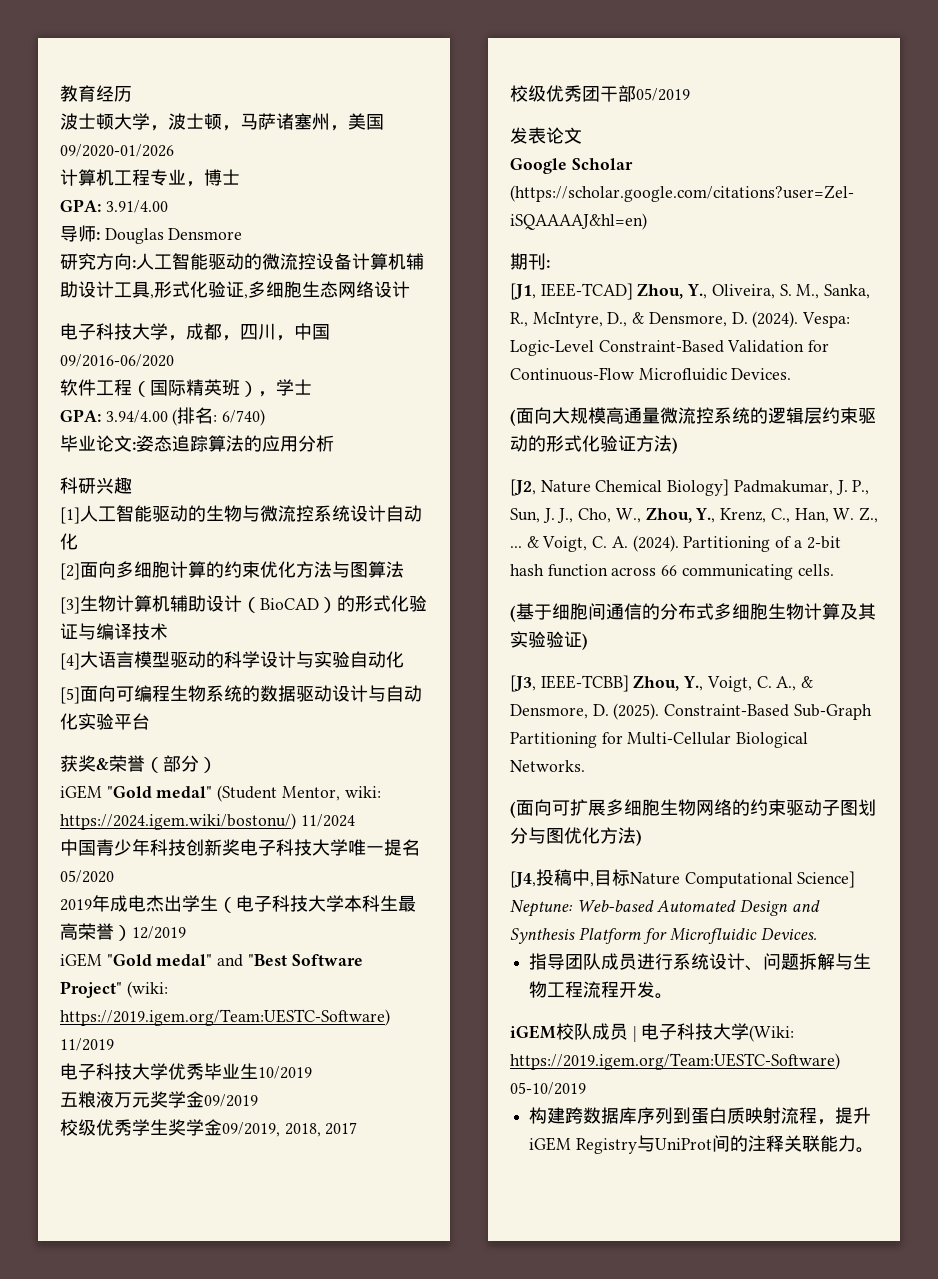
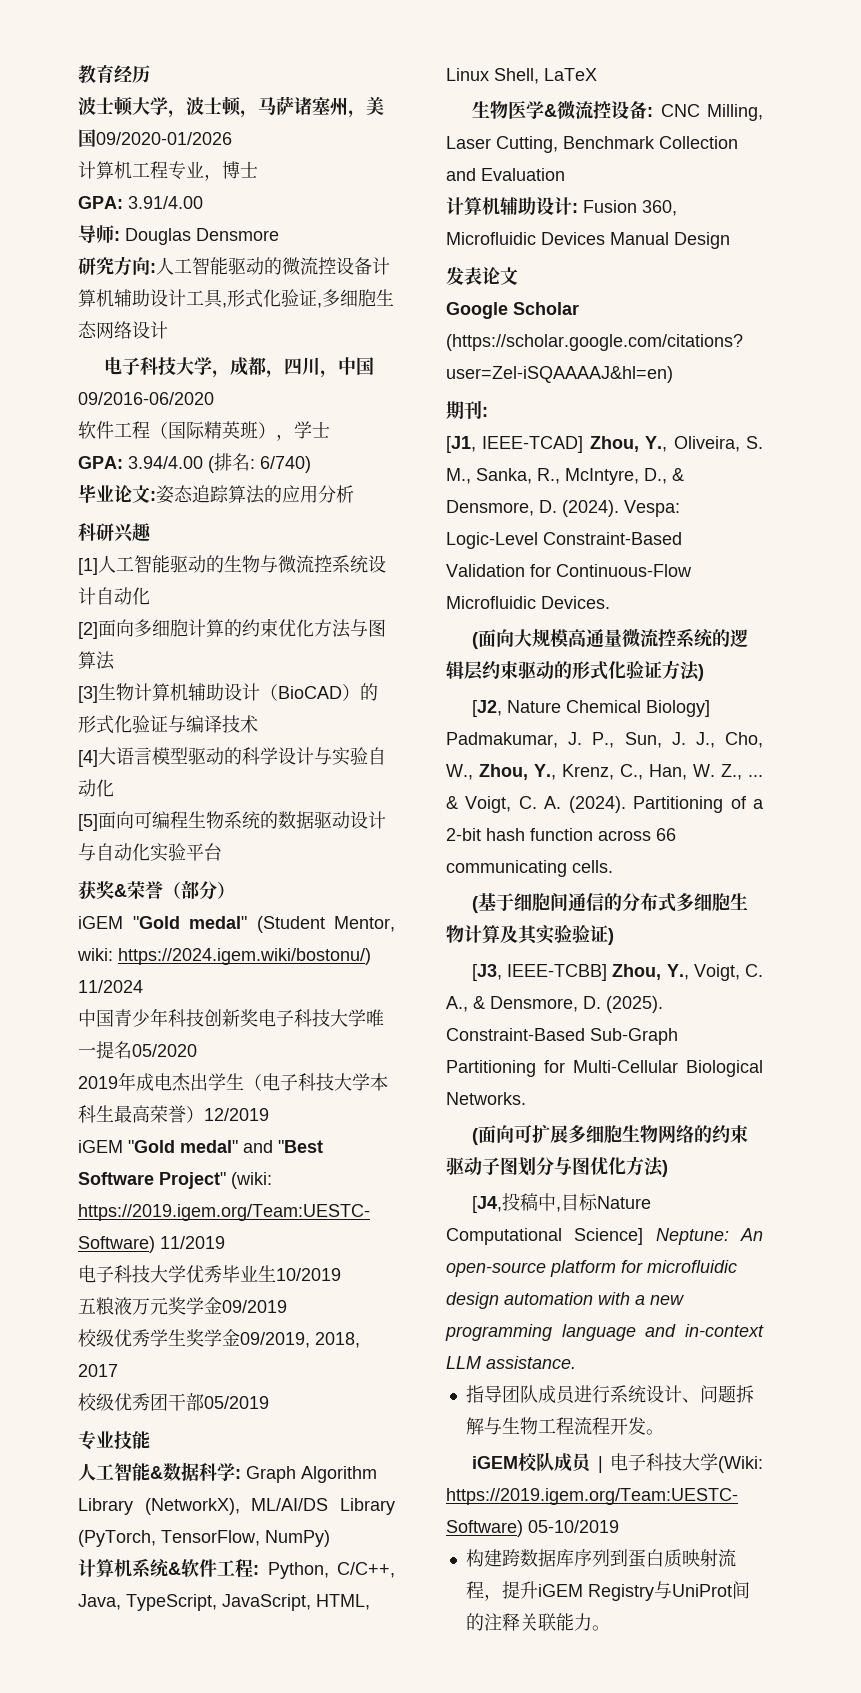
+ 专业技能
+ 人工智能&数据科学: Graph Algorithm Library (NetworkX), ML/AI/DS Library (PyTorch, TensorFlow, NumPy)
+ 计算机系统&软件工程: Python, C/C++, Java, TypeScript, JavaScript, HTML, Linux Shell, LaTeX
+ 生物医学&微流控设备: CNC Milling, Laser Cutting, Benchmark Collection and Evaluation
+ 计算机辅助设计: Fusion 360, Microfluidic Devices Manual Design
- [J4,投稿中,目标Nature Computational Science] Neptune: Web-based Automated Design and Synthesis Platform for Microfluidic Devices.
+ [J4,投稿中,目标Nature Computational Science] Neptune: An open-source platform for microfluidic design automation with a new programming language and in-context LLM assistance.

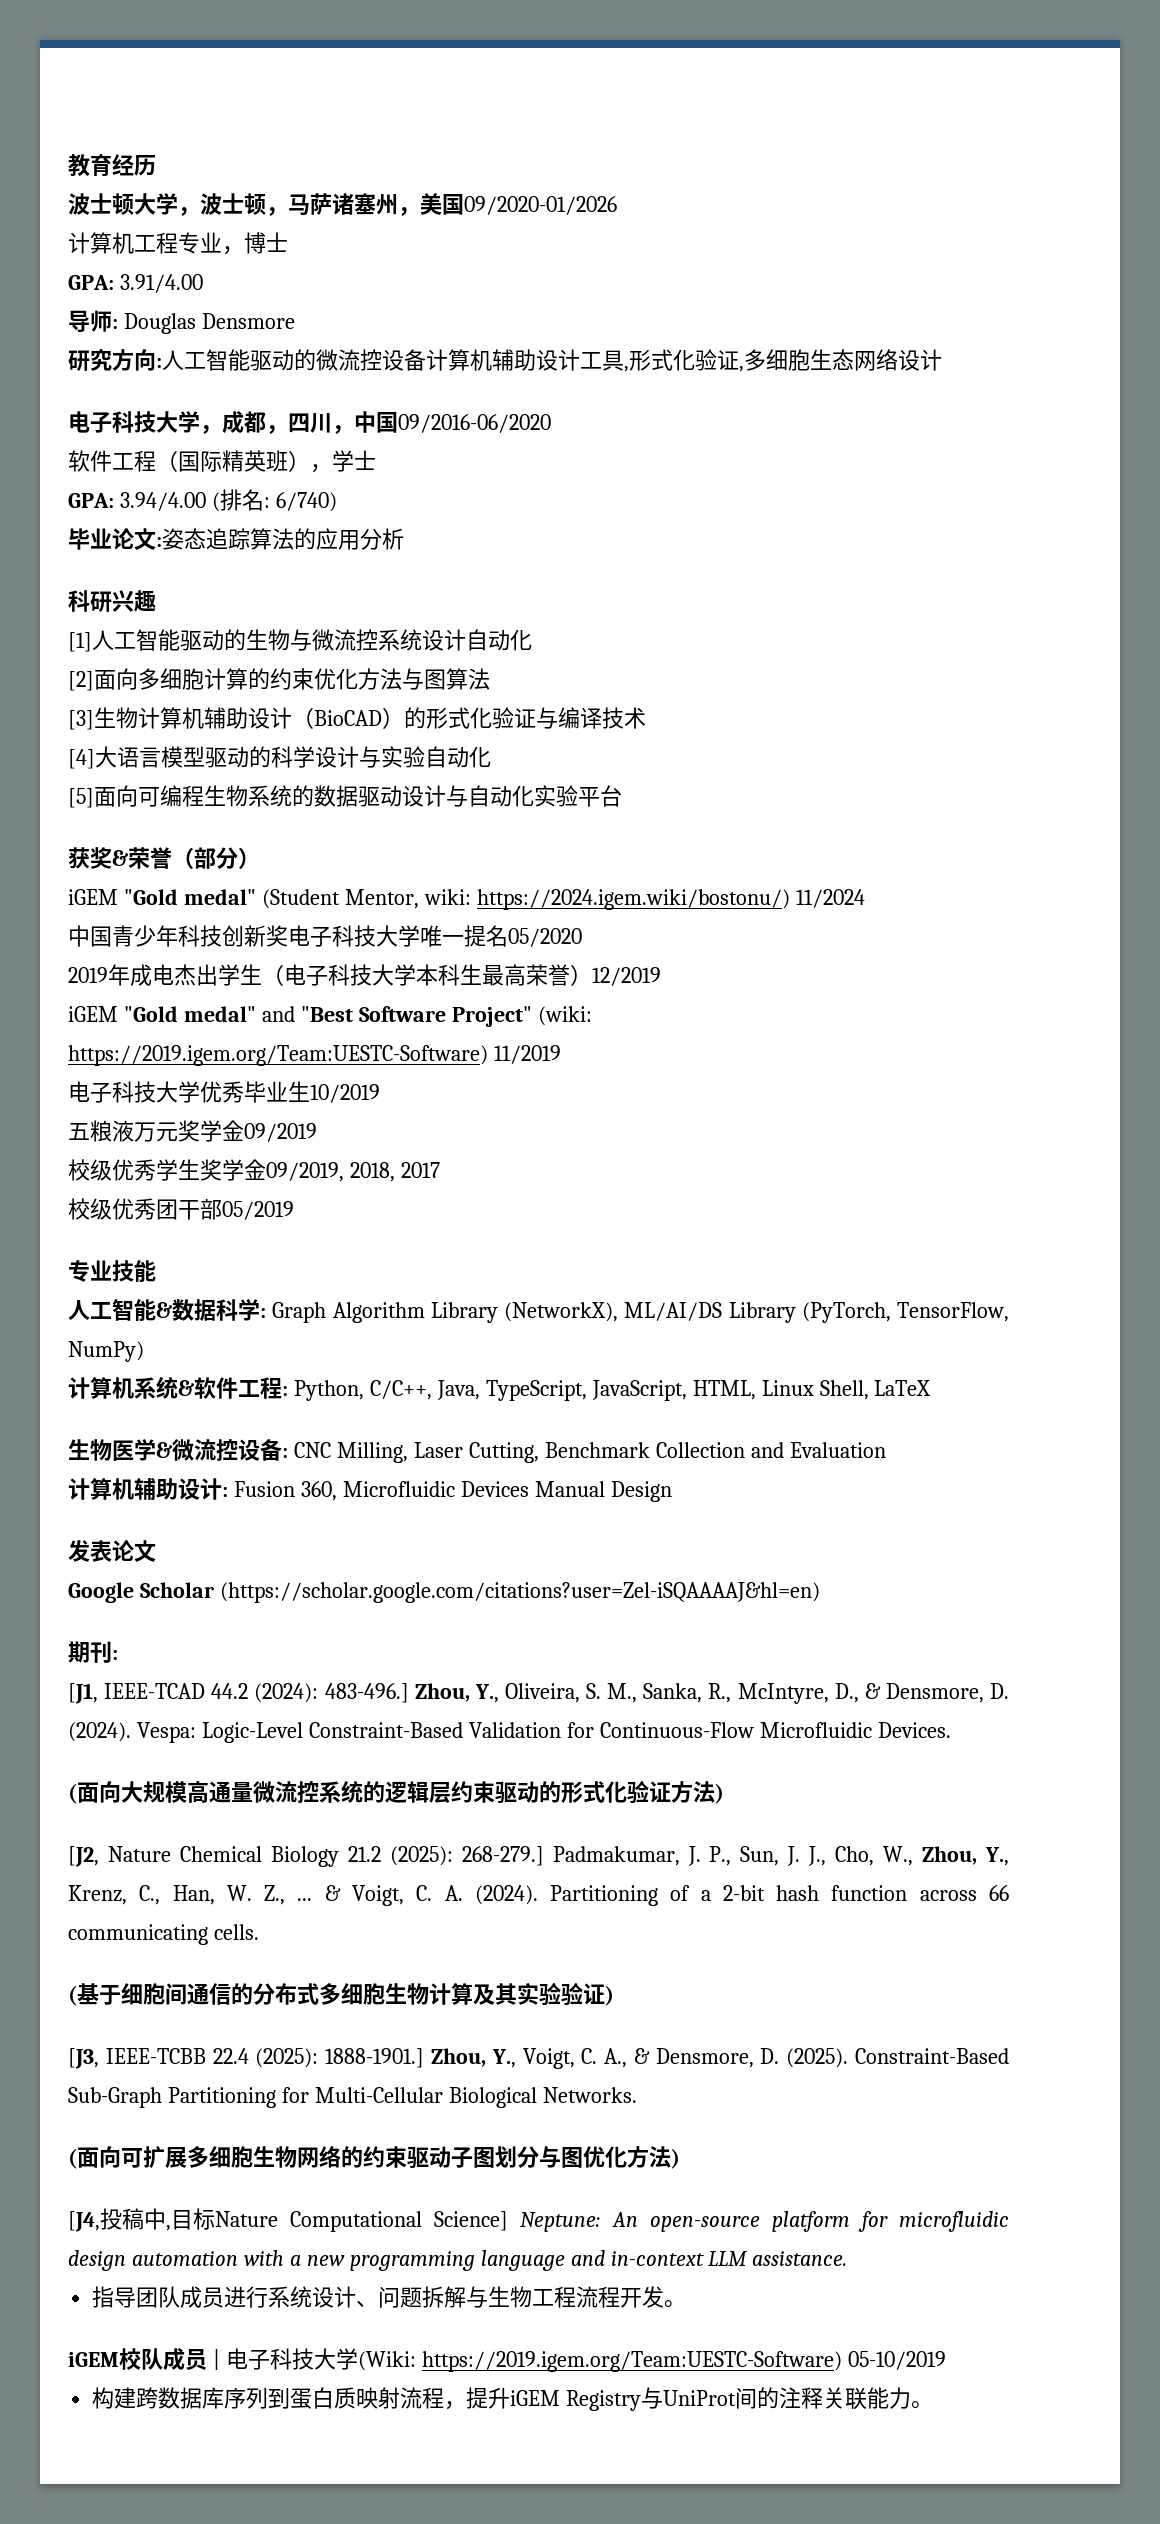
- [J1, IEEE-TCAD] Zhou, Y., Oliveira, S. M., Sanka, R., McIntyre, D., & Densmore, D. (2024).
+ [J1, IEEE-TCAD 44.2 (2024): 483-496.] Zhou, Y., Oliveira, S. M., Sanka, R., McIntyre, D., & Densmore, D. (2024).
- [J2, Nature Chemical Biology] Padmakumar, J. P., Sun, J. J., Cho, W., Zhou, Y., Krenz, C., Han, W. Z., ...
+ [J2, Nature Chemical Biology 21.2 (2025): 268-279.] Padmakumar, J. P., Sun, J. J., Cho, W., Zhou, Y., Krenz, C., Han, W. Z., ...
- [J3, IEEE-TCBB] Zhou, Y., Voigt, C. A., & Densmore, D. (2025).
+ [J3, IEEE-TCBB 22.4 (2025): 1888-1901.] Zhou, Y., Voigt, C. A., & Densmore, D. (2025).

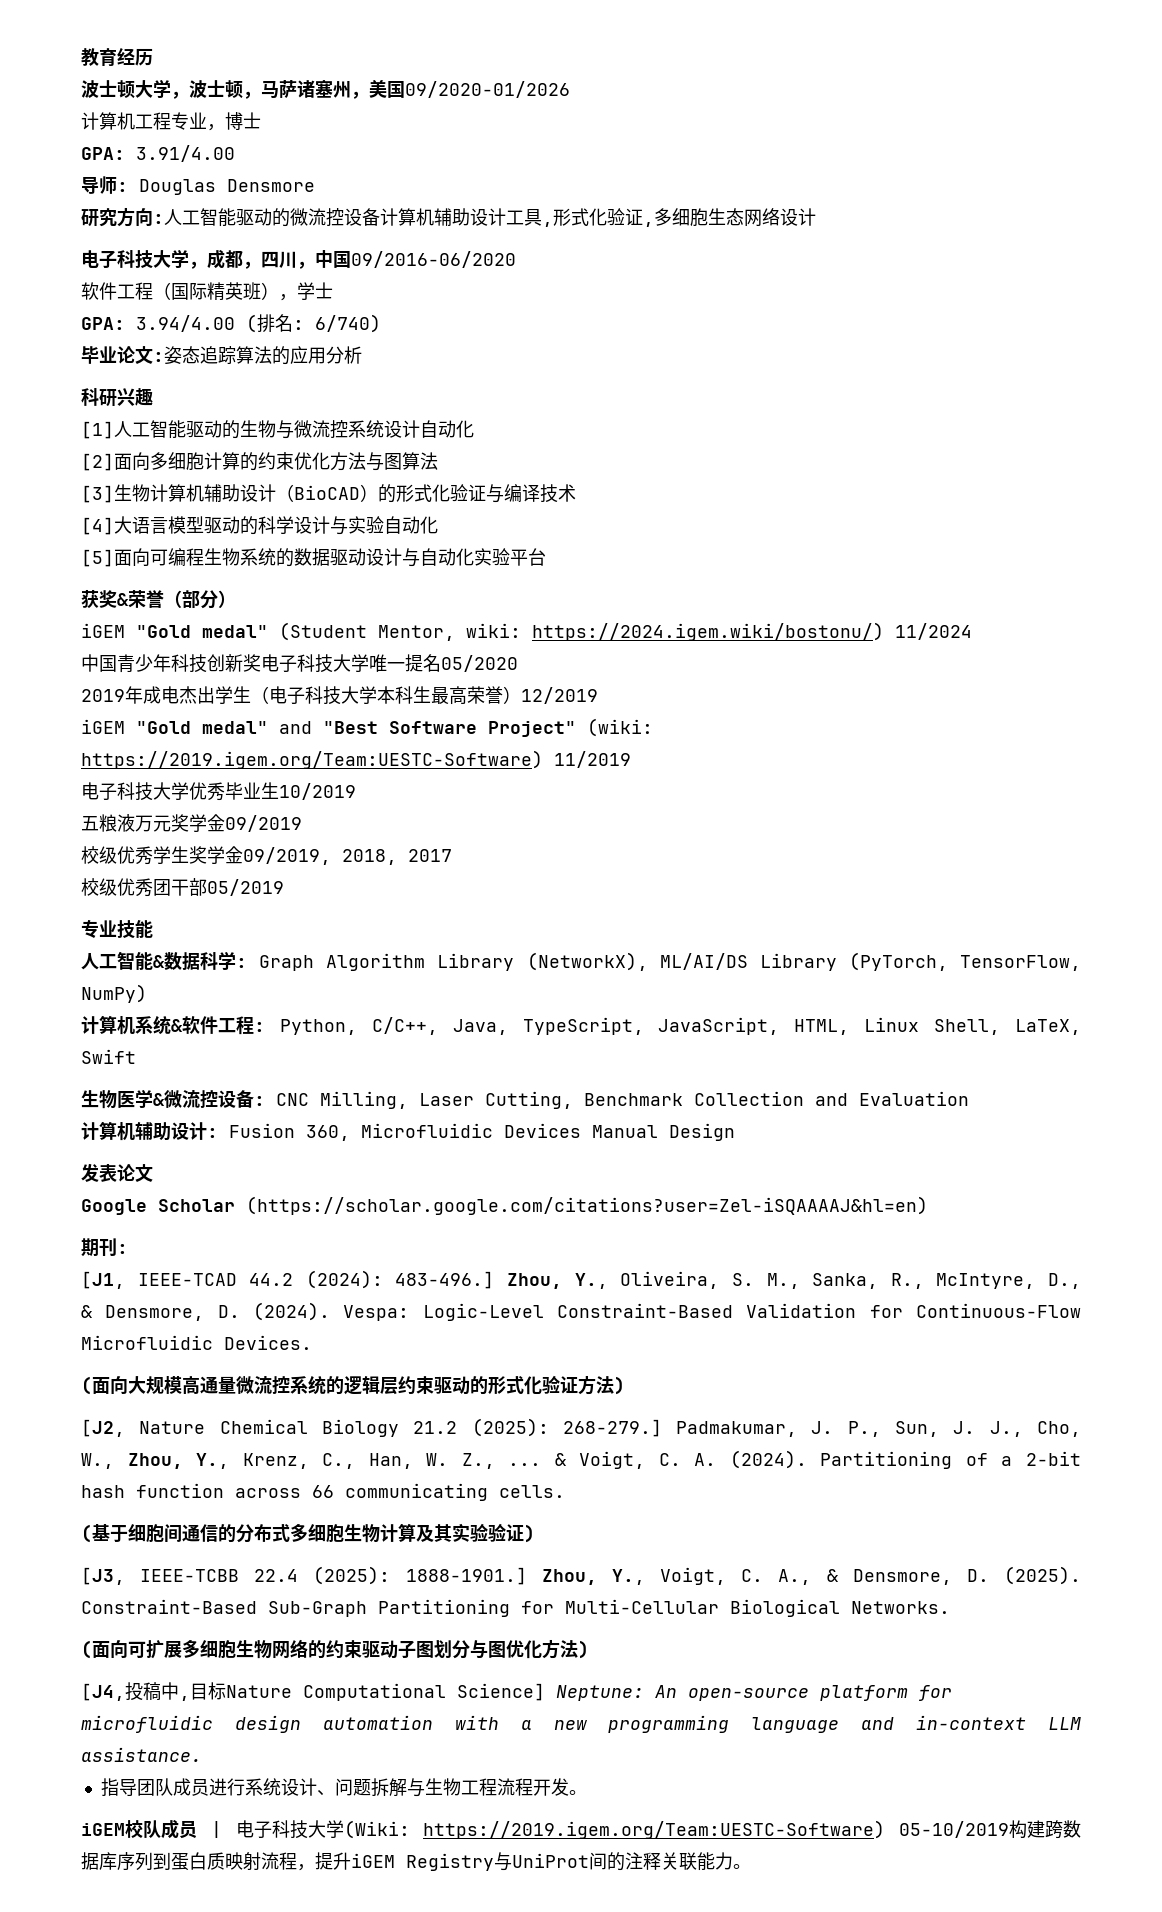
- 计算机系统&软件工程: Python, C/C++, Java, TypeScript, JavaScript, HTML, Linux Shell, LaTeX
+ 计算机系统&软件工程: Python, C/C++, Java, TypeScript, JavaScript, HTML, Linux Shell, LaTeX, Swift
- iGEM校队成员 | 电子科技大学(Wiki: https://2019.igem.org/Team:UESTC-Software) 05-10/2019
- 构建跨数据库序列到蛋白质映射流程，提升iGEM Registry与UniProt间的注释关联能力。
+ iGEM校队成员 | 电子科技大学(Wiki: https://2019.igem.org/Team:UESTC-Software) 05-10/2019构建跨数据库序列到蛋白质映射流程，提升iGEM Registry与UniProt间的注释关联能力。

